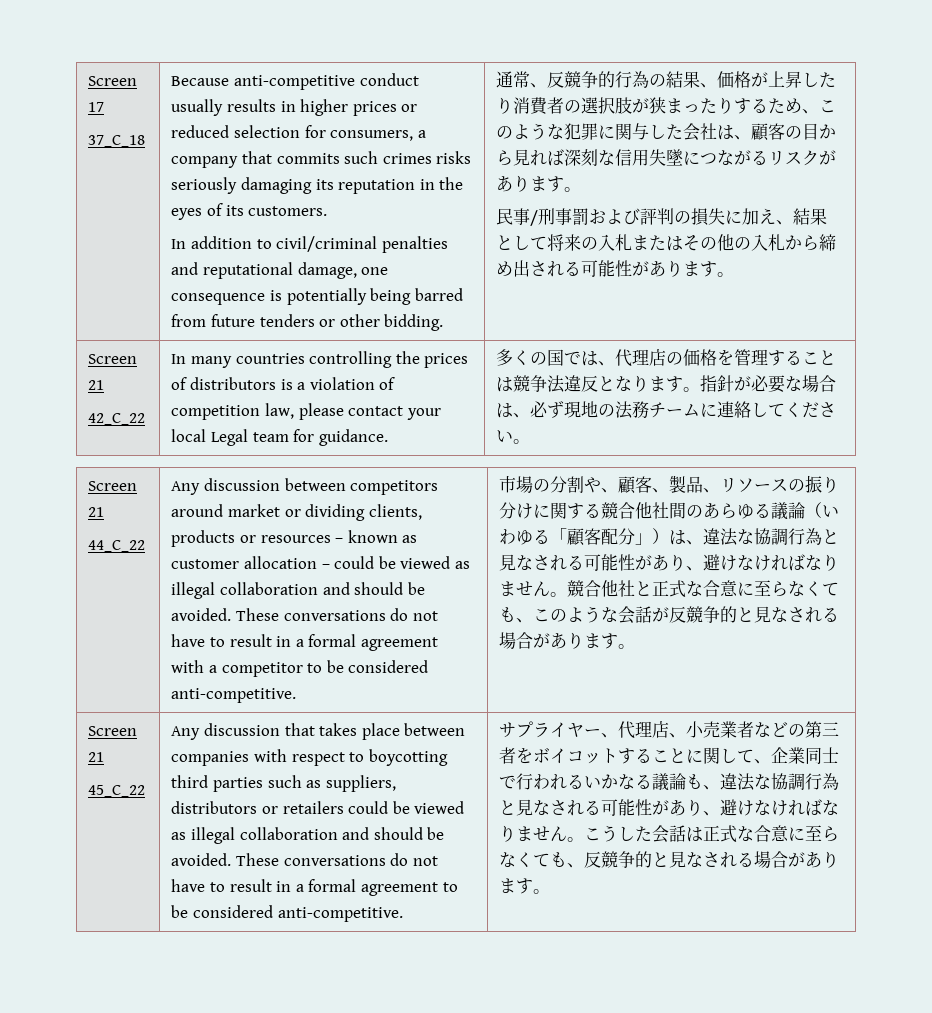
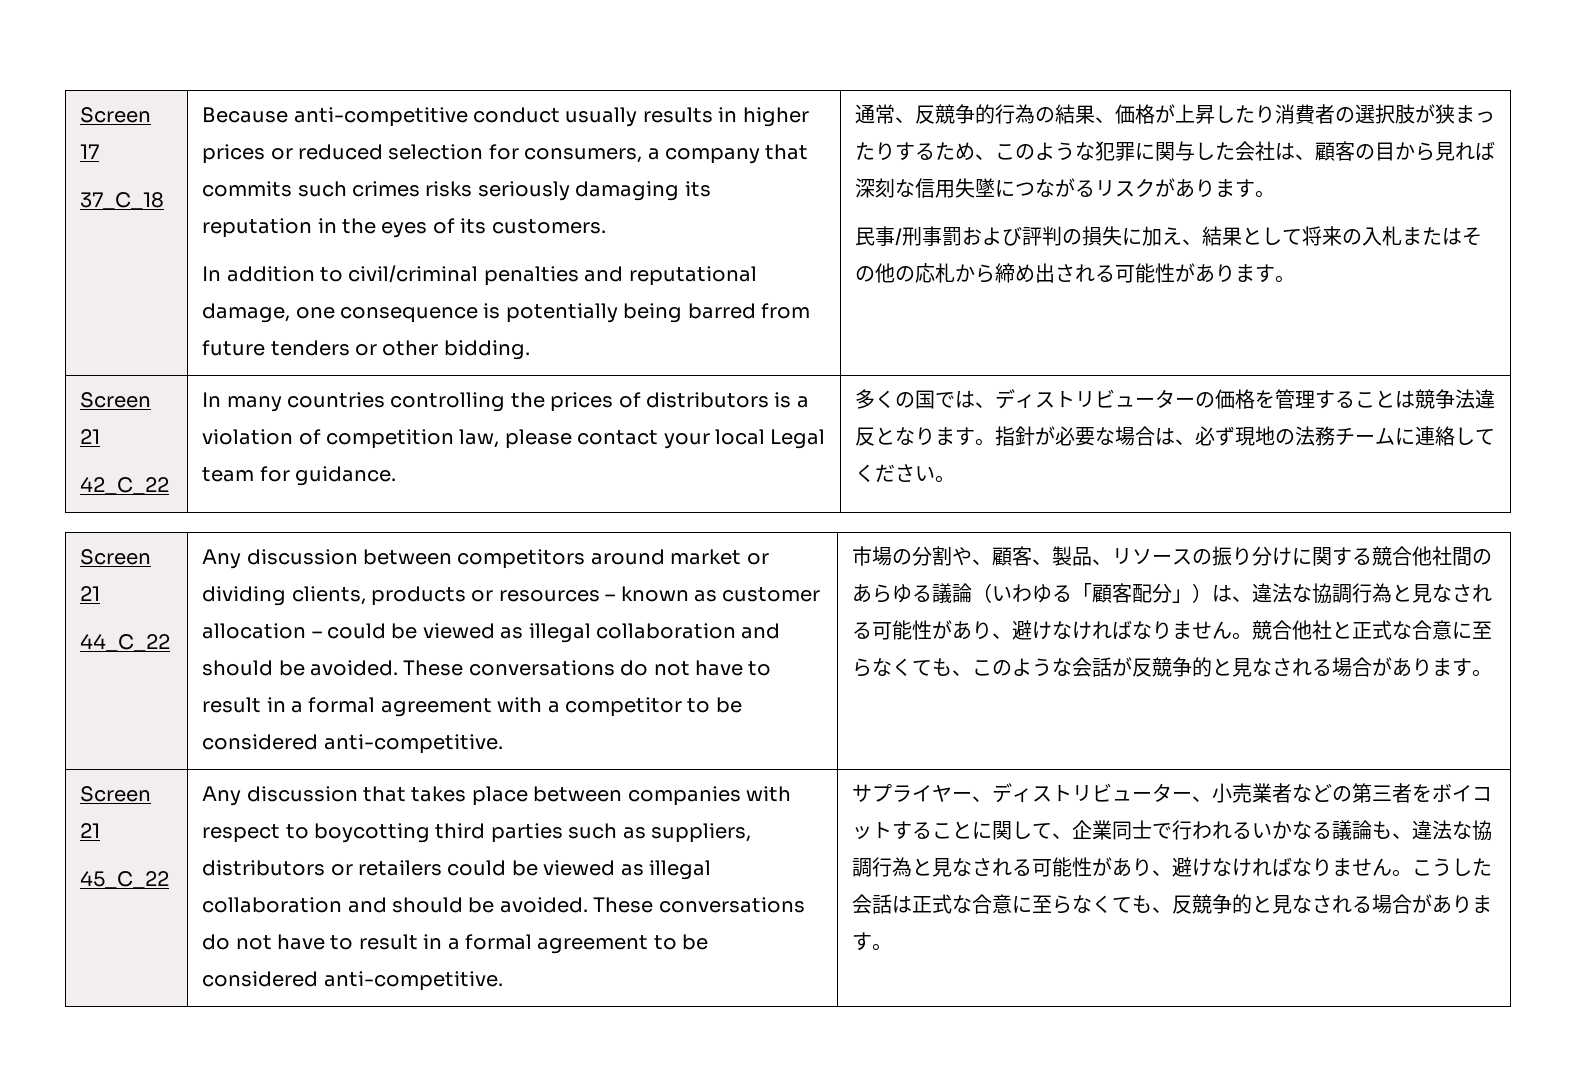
- 民事/刑事罰および評判の損失に加え、結果として将来の入札またはその他の入札から締め出される可能性があります。
+ 民事/刑事罰および評判の損失に加え、結果として将来の入札またはその他の応札から締め出される可能性があります。
- 多くの国では、代理店の価格を管理することは競争法違反となります。
+ 多くの国では、ディストリビューターの価格を管理することは競争法違反となります。
- サプライヤー、代理店、小売業者などの第三者をボイコットすることに関して、企業同士で行われるいかなる議論も、違法な協調行為と見なされる可能性があり、避けなければなりません。
+ サプライヤー、ディストリビューター、小売業者などの第三者をボイコットすることに関して、企業同士で行われるいかなる議論も、違法な協調行為と見なされる可能性があり、避けなければなりません。

